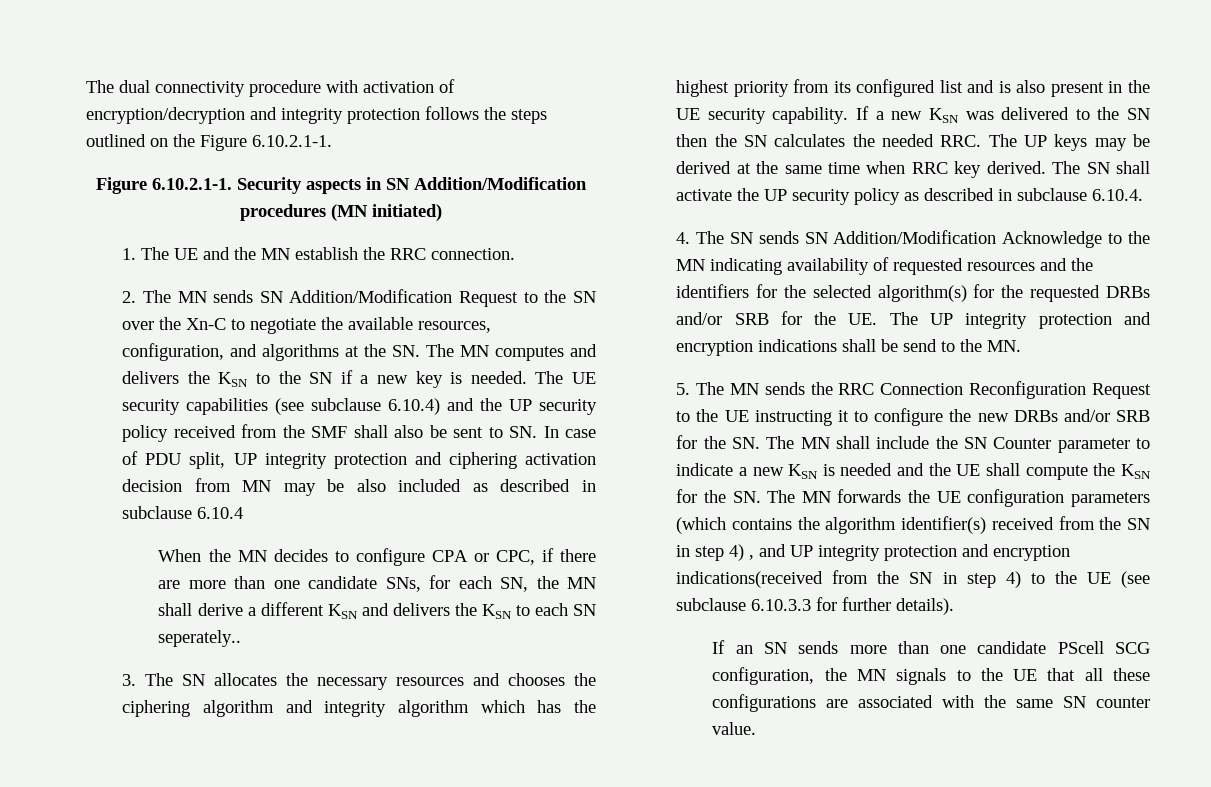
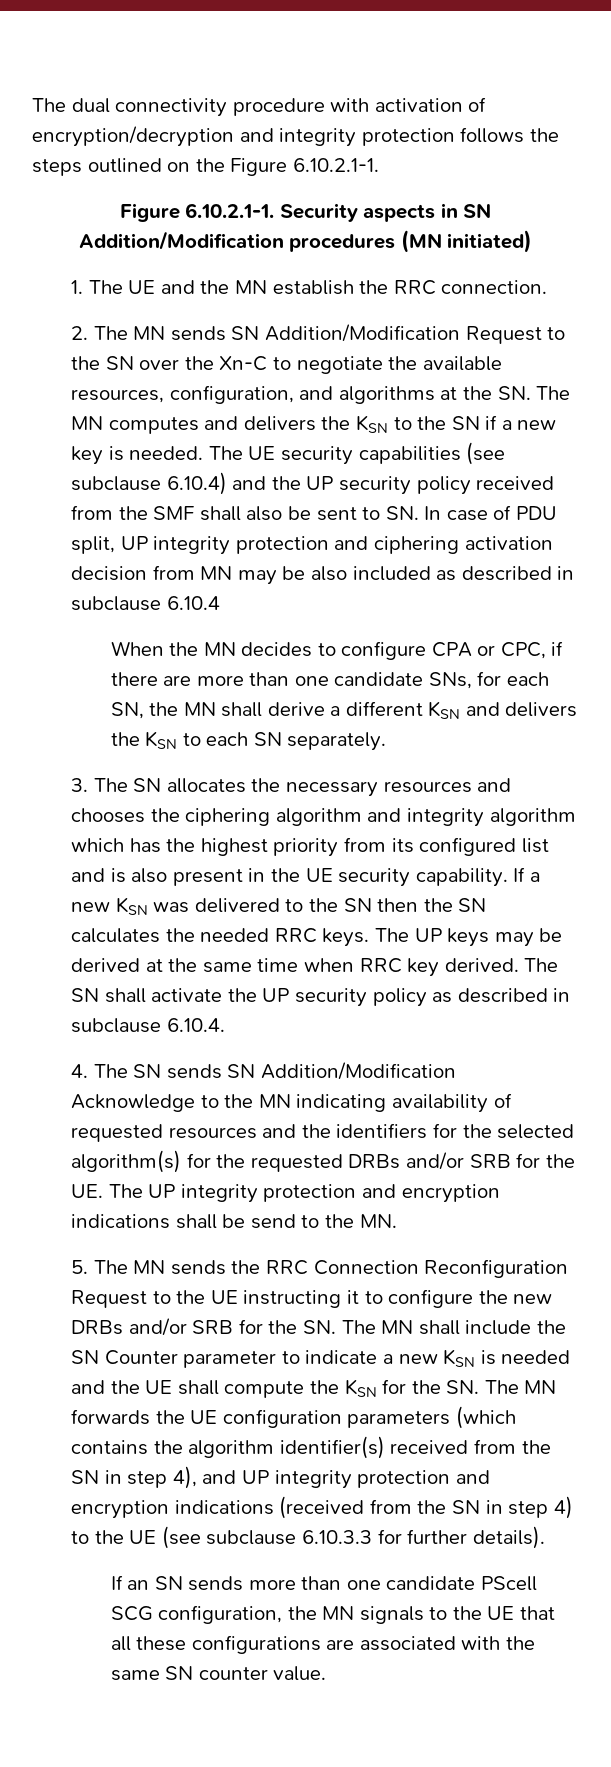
- When the MN decides to configure CPA or CPC, if there are more than one candidate SNs, for each SN, the MN shall derive a different KSN and delivers the KSN to each SN seperately..
+ When the MN decides to configure CPA or CPC, if there are more than one candidate SNs, for each SN, the MN shall derive a different KSN and delivers the KSN to each SN separately.
- If a new KSN was delivered to the SN then the SN calculates the needed RRC. The UP keys may be derived at the same time when RRC key derived.
+ If a new KSN was delivered to the SN then the SN calculates the needed RRC keys. The UP keys may be derived at the same time when RRC key derived.
- 5. The MN sends the RRC Connection Reconfiguration Request to the UE instructing it to configure the new DRBs and/or SRB for the SN. The MN shall include the SN Counter parameter to indicate a new KSN is needed and the UE shall compute the KSN for the SN. The MN forwards the UE configuration parameters (which contains the algorithm identifier(s) received from the SN in step 4) , and UP integrity protection and encryption indications(received from the SN in step 4) to the UE (see subclause 6.10.3.3 for further details).
+ 5. The MN sends the RRC Connection Reconfiguration Request to the UE instructing it to configure the new DRBs and/or SRB for the SN. The MN shall include the SN Counter parameter to indicate a new KSN is needed and the UE shall compute the KSN for the SN. The MN forwards the UE configuration parameters (which contains the algorithm identifier(s) received from the SN in step 4), and UP integrity protection and encryption indications (received from the SN in step 4) to the UE (see subclause 6.10.3.3 for further details).

